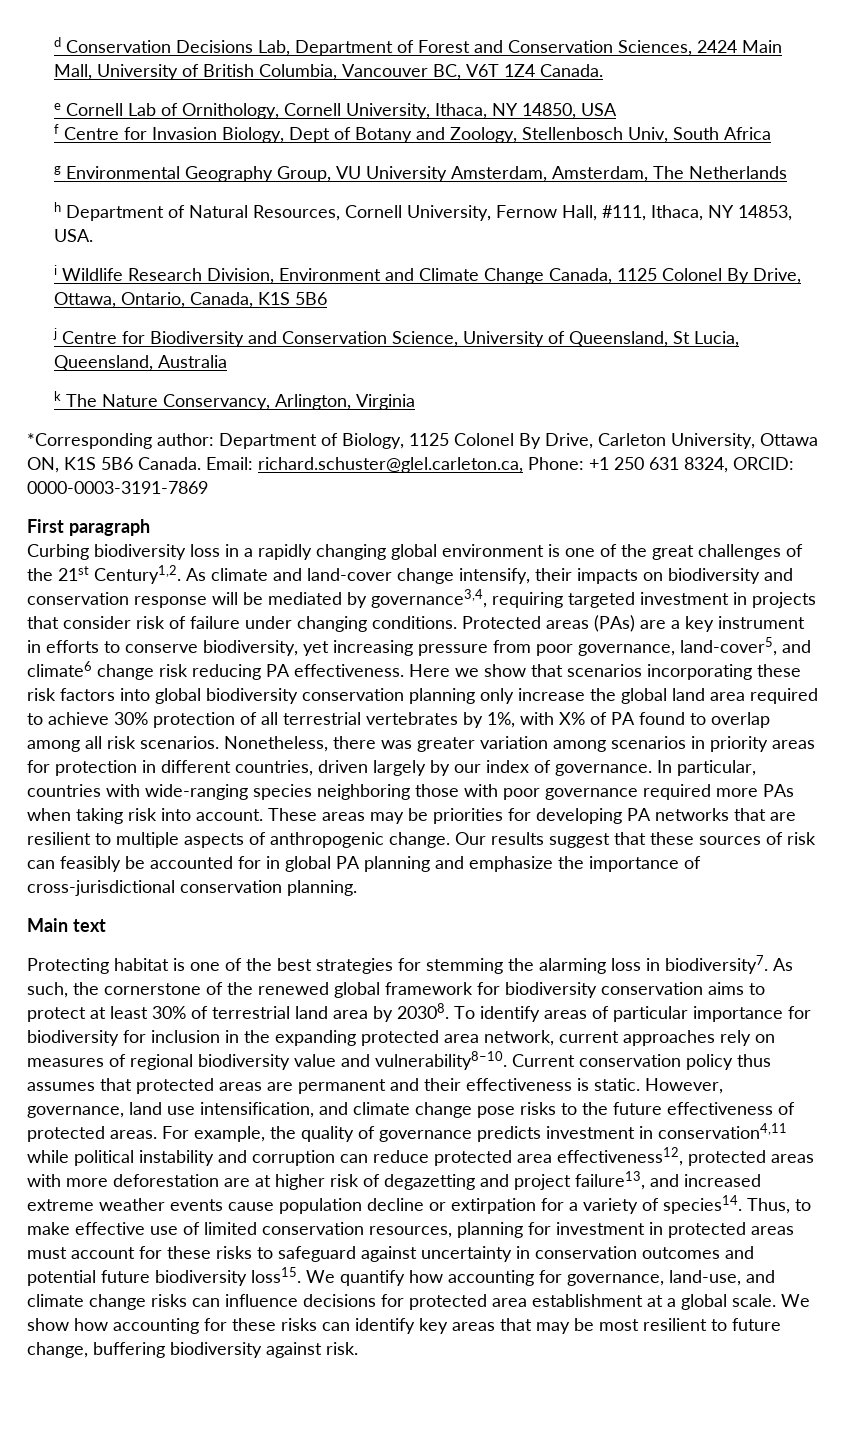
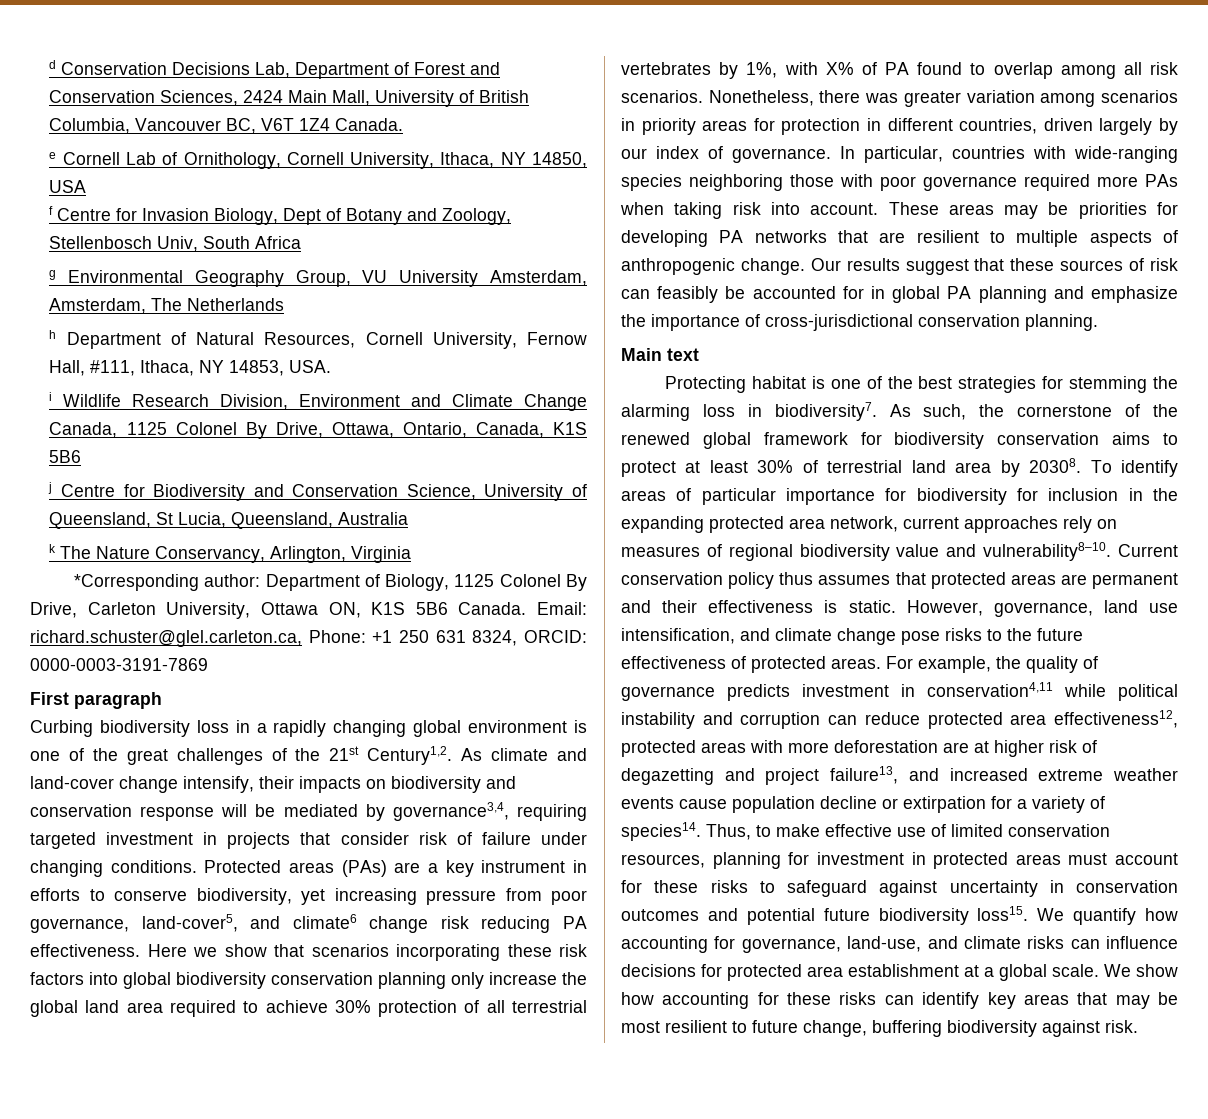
- We quantify how accounting for governance, land-use, and climate change risks can influence decisions for protected area establishment at a global scale.
+ We quantify how accounting for governance, land-use, and climate risks can influence decisions for protected area establishment at a global scale.

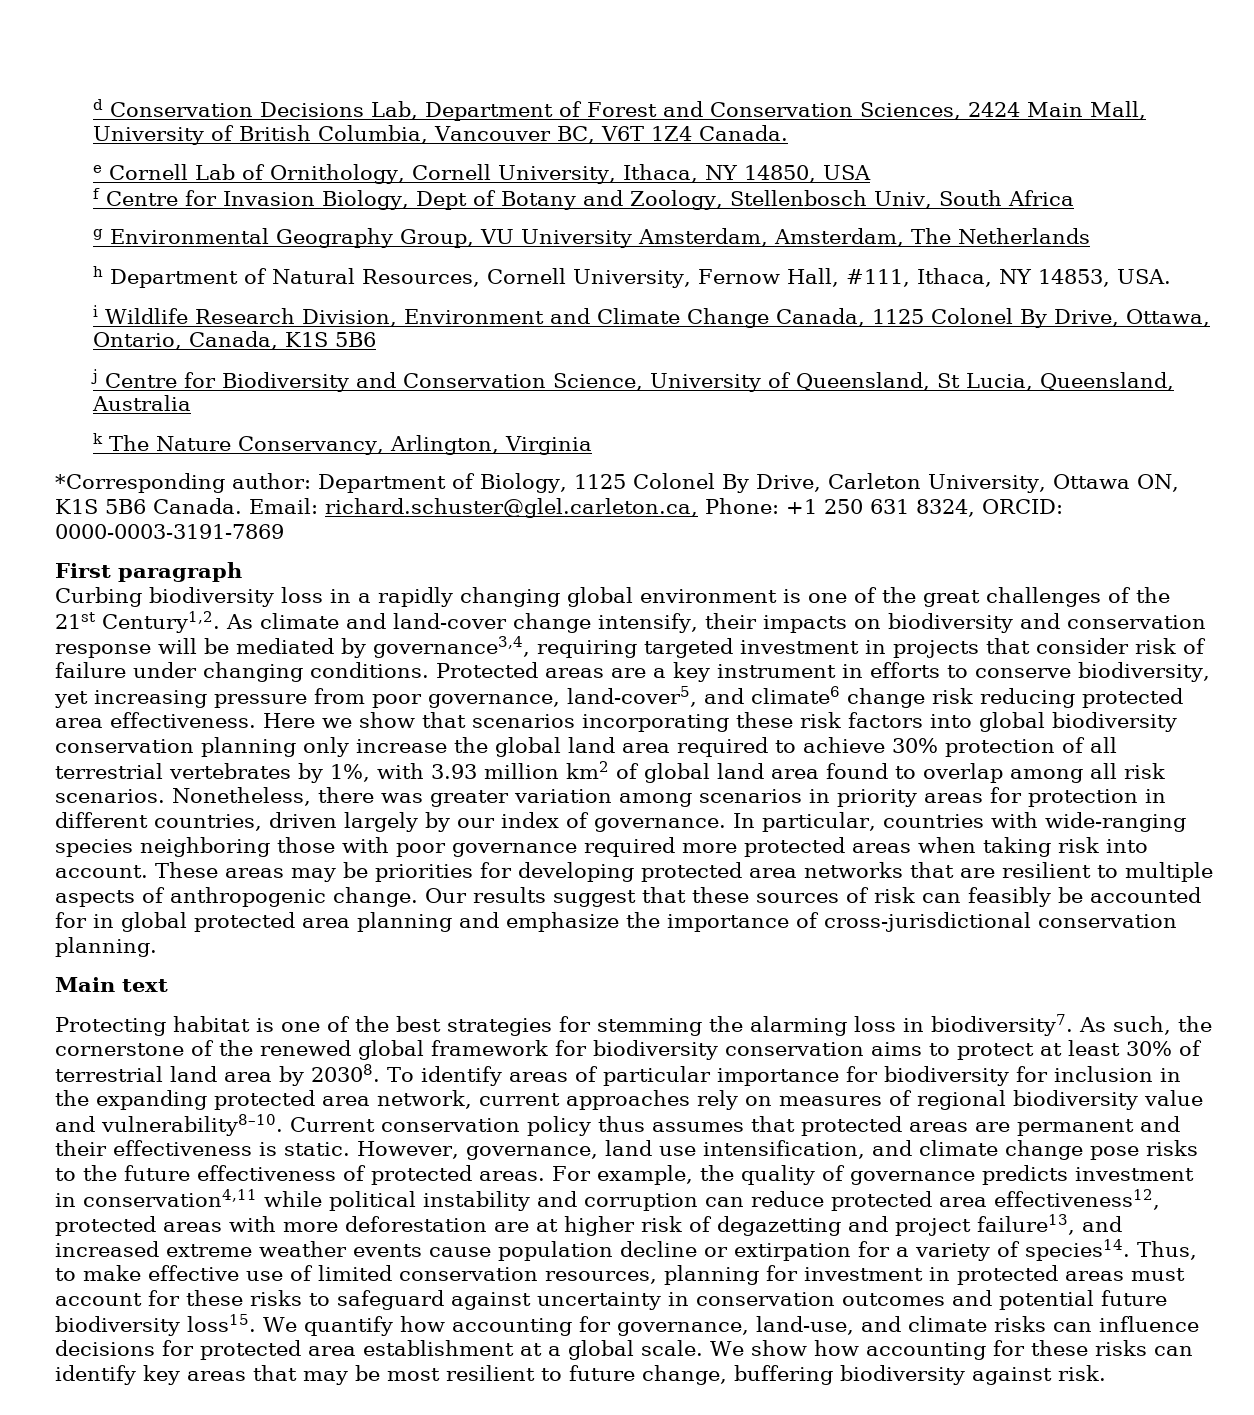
- Protected areas (PAs) are a key instrument in efforts to conserve biodiversity, yet increasing pressure from poor governance, land-cover5, and climate6 change risk reducing PA effectiveness.
+ Protected areas are a key instrument in efforts to conserve biodiversity, yet increasing pressure from poor governance, land-cover5, and climate6 change risk reducing protected area effectiveness.
- Here we show that scenarios incorporating these risk factors into global biodiversity conservation planning only increase the global land area required to achieve 30% protection of all terrestrial vertebrates by 1%, with X% of PA found to overlap among all risk scenarios.
+ Here we show that scenarios incorporating these risk factors into global biodiversity conservation planning only increase the global land area required to achieve 30% protection of all terrestrial vertebrates by 1%, with 3.93 million km2 of global land area found to overlap among all risk scenarios.
- In particular, countries with wide-ranging species neighboring those with poor governance required more PAs when taking risk into account.
+ In particular, countries with wide-ranging species neighboring those with poor governance required more protected areas when taking risk into account.
- These areas may be priorities for developing PA networks that are resilient to multiple aspects of anthropogenic change.
+ These areas may be priorities for developing protected area networks that are resilient to multiple aspects of anthropogenic change.
- Our results suggest that these sources of risk can feasibly be accounted for in global PA planning and emphasize the importance of cross-jurisdictional conservation planning.
+ Our results suggest that these sources of risk can feasibly be accounted for in global protected area planning and emphasize the importance of cross-jurisdictional conservation planning.

